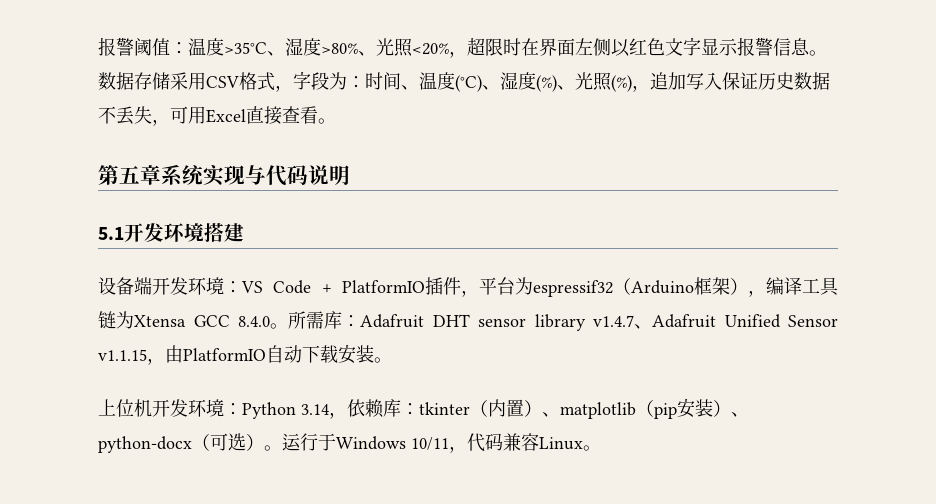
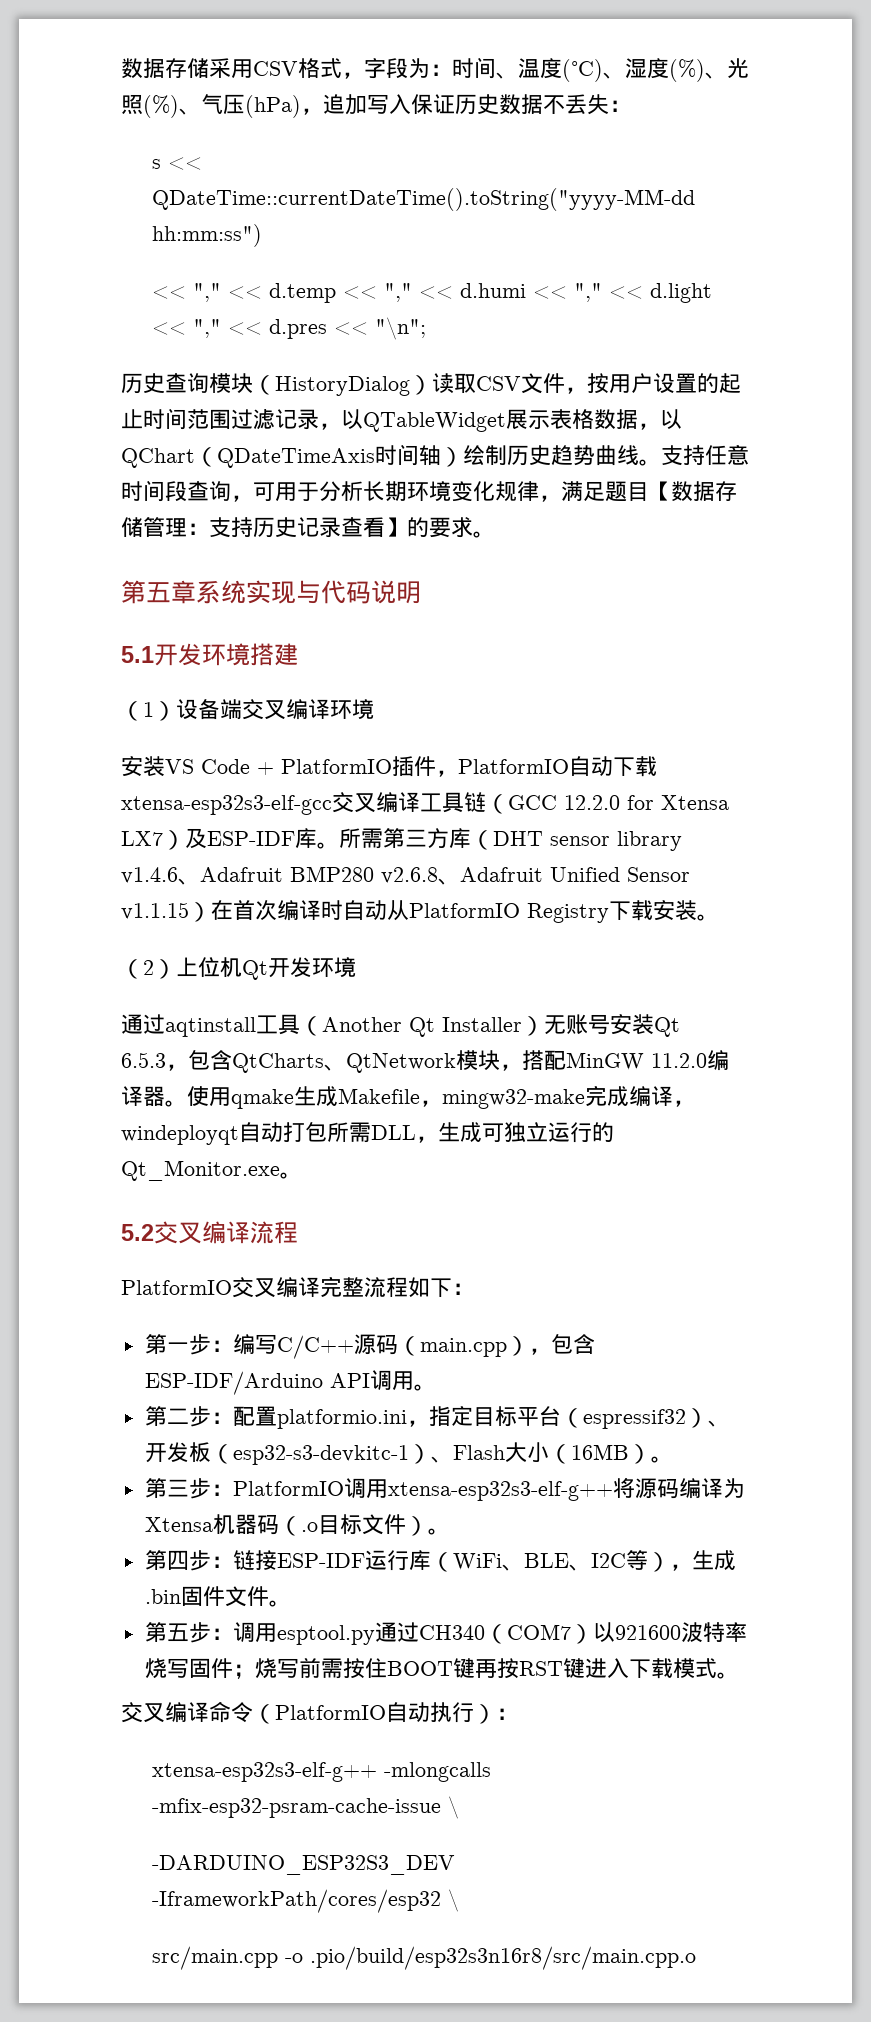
- 报警阈值：温度>35°C、湿度>80%、光照<20%，超限时在界面左侧以红色文字显示报警信息。数据存储采用CSV格式，字段为：时间、温度(°C)、湿度(%)、光照(%)，追加写入保证历史数据不丢失，可用Excel直接查看。
+ 数据存储采用CSV格式，字段为：时间、温度(°C)、湿度(%)、光照(%)、气压(hPa)，追加写入保证历史数据不丢失：
+ s << QDateTime::currentDateTime().toString("yyyy-MM-dd hh:mm:ss")
+ << "," << d.temp << "," << d.humi << "," << d.light << "," << d.pres << "\n";
+ 历史查询模块（HistoryDialog）读取CSV文件，按用户设置的起止时间范围过滤记录，以QTableWidget展示表格数据，以QChart（QDateTimeAxis时间轴）绘制历史趋势曲线。支持任意时间段查询，可用于分析长期环境变化规律，满足题目【数据存储管理：支持历史记录查看】的要求。
- 设备端开发环境：VS Code + PlatformIO插件，平台为espressif32（Arduino框架），编译工具链为Xtensa GCC 8.4.0。所需库：Adafruit DHT sensor library v1.4.7、Adafruit Unified Sensor v1.1.15，由PlatformIO自动下载安装。
- 上位机开发环境：Python 3.14，依赖库：tkinter（内置）、matplotlib（pip安装）、python-docx（可选）。运行于Windows 10/11，代码兼容Linux。
+ （1）设备端交叉编译环境
+ 安装VS Code + PlatformIO插件，PlatformIO自动下载xtensa-esp32s3-elf-gcc交叉编译工具链（GCC 12.2.0 for Xtensa LX7）及ESP-IDF库。所需第三方库（DHT sensor library v1.4.6、Adafruit BMP280 v2.6.8、Adafruit Unified Sensor v1.1.15）在首次编译时自动从PlatformIO Registry下载安装。
+ （2）上位机Qt开发环境
+ 通过aqtinstall工具（Another Qt Installer）无账号安装Qt 6.5.3，包含QtCharts、QtNetwork模块，搭配MinGW 11.2.0编译器。使用qmake生成Makefile，mingw32-make完成编译，windeployqt自动打包所需DLL，生成可独立运行的Qt_Monitor.exe。
+ 5.2交叉编译流程
+ PlatformIO交叉编译完整流程如下：
+ 第一步：编写C/C++源码（main.cpp），包含ESP-IDF/Arduino API调用。
+ 第二步：配置platformio.ini，指定目标平台（espressif32）、开发板（esp32-s3-devkitc-1）、Flash大小（16MB）。
+ 第三步：PlatformIO调用xtensa-esp32s3-elf-g++将源码编译为Xtensa机器码（.o目标文件）。
+ 第四步：链接ESP-IDF运行库（WiFi、BLE、I2C等），生成.bin固件文件。
+ 第五步：调用esptool.py通过CH340（COM7）以921600波特率烧写固件；烧写前需按住BOOT键再按RST键进入下载模式。
+ 交叉编译命令（PlatformIO自动执行）：
+ xtensa-esp32s3-elf-g++ -mlongcalls -mfix-esp32-psram-cache-issue \
+ -DARDUINO_ESP32S3_DEV -IframeworkPath/cores/esp32 \
+ src/main.cpp -o .pio/build/esp32s3n16r8/src/main.cpp.o

